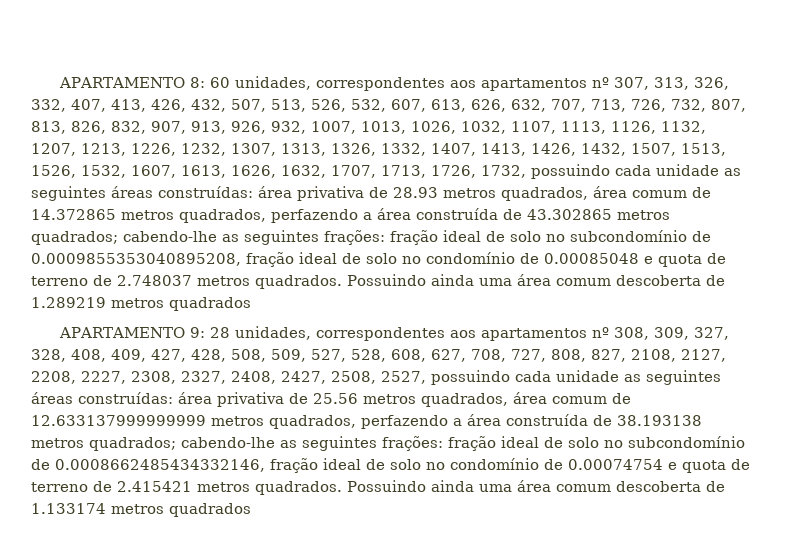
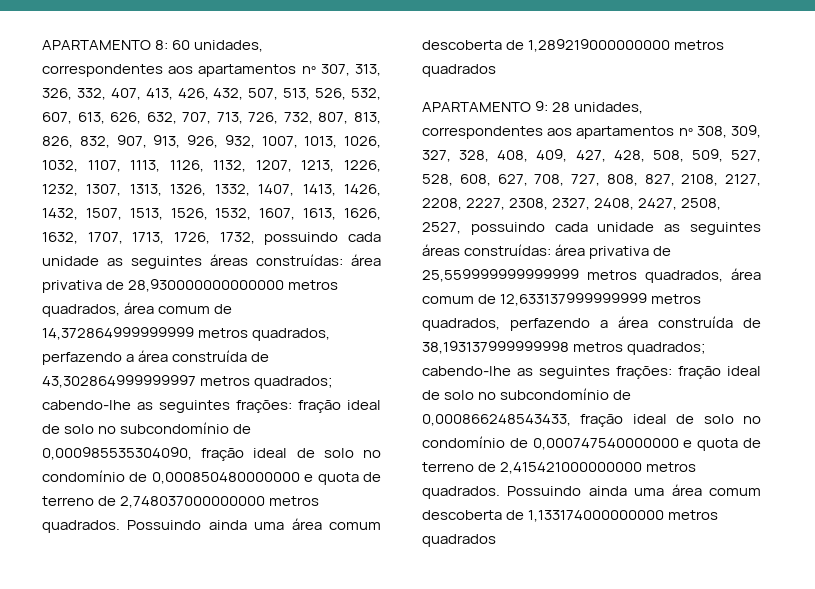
- área privativa de 28.93 metros quadrados, área comum de 14.372865 metros quadrados, perfazendo a área construída de 43.302865 metros quadrados;
+ área privativa de 28,930000000000000 metros quadrados, área comum de 14,372864999999999 metros quadrados, perfazendo a área construída de 43,302864999999997 metros quadrados;
- fração ideal de solo no subcondomínio de 0.0009855353040895208, fração ideal de solo no condomínio de 0.00085048 e quota de terreno de 2.748037 metros quadrados. Possuindo ainda uma área comum descoberta de 1.289219 metros quadrados
+ fração ideal de solo no subcondomínio de 0,000985535304090, fração ideal de solo no condomínio de 0,000850480000000 e quota de terreno de 2,748037000000000 metros quadrados. Possuindo ainda uma área comum descoberta de 1,289219000000000 metros quadrados
- área privativa de 25.56 metros quadrados, área comum de 12.633137999999999 metros quadrados, perfazendo a área construída de 38.193138 metros quadrados;
+ área privativa de 25,559999999999999 metros quadrados, área comum de 12,633137999999999 metros quadrados, perfazendo a área construída de 38,193137999999998 metros quadrados;
- fração ideal de solo no subcondomínio de 0.0008662485434332146, fração ideal de solo no condomínio de 0.00074754 e quota de terreno de 2.415421 metros quadrados. Possuindo ainda uma área comum descoberta de 1.133174 metros quadrados
+ fração ideal de solo no subcondomínio de 0,000866248543433, fração ideal de solo no condomínio de 0,000747540000000 e quota de terreno de 2,415421000000000 metros quadrados. Possuindo ainda uma área comum descoberta de 1,133174000000000 metros quadrados

